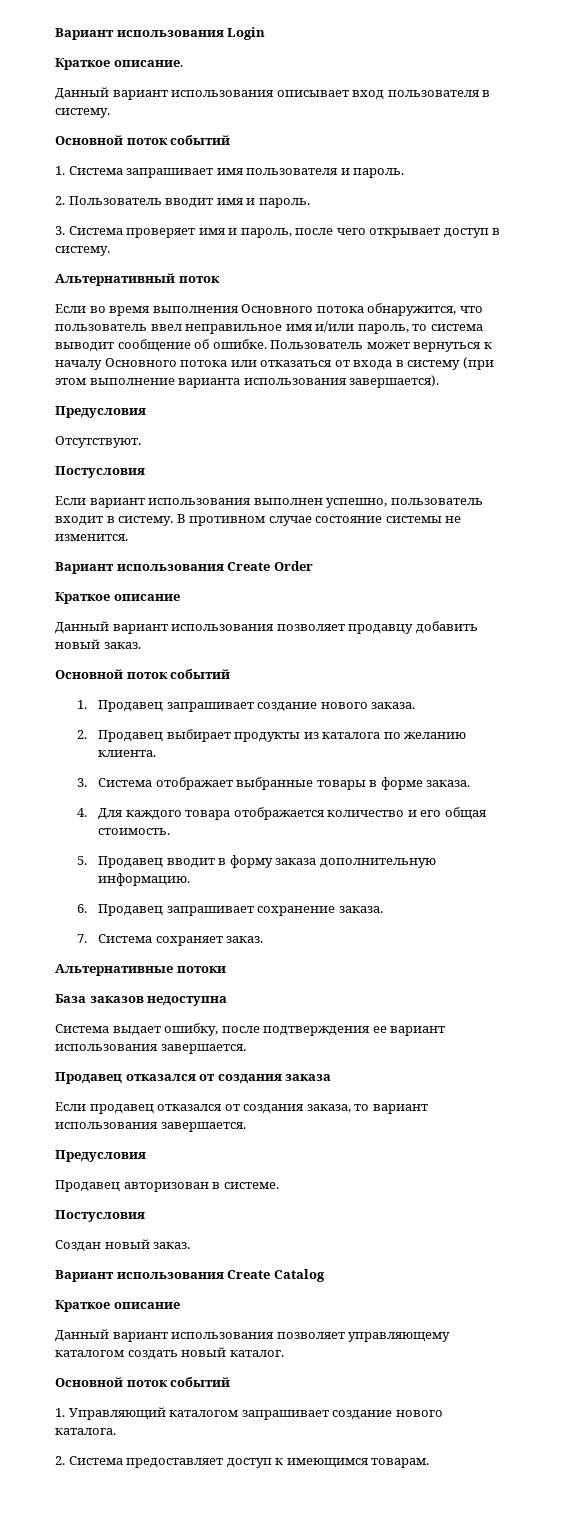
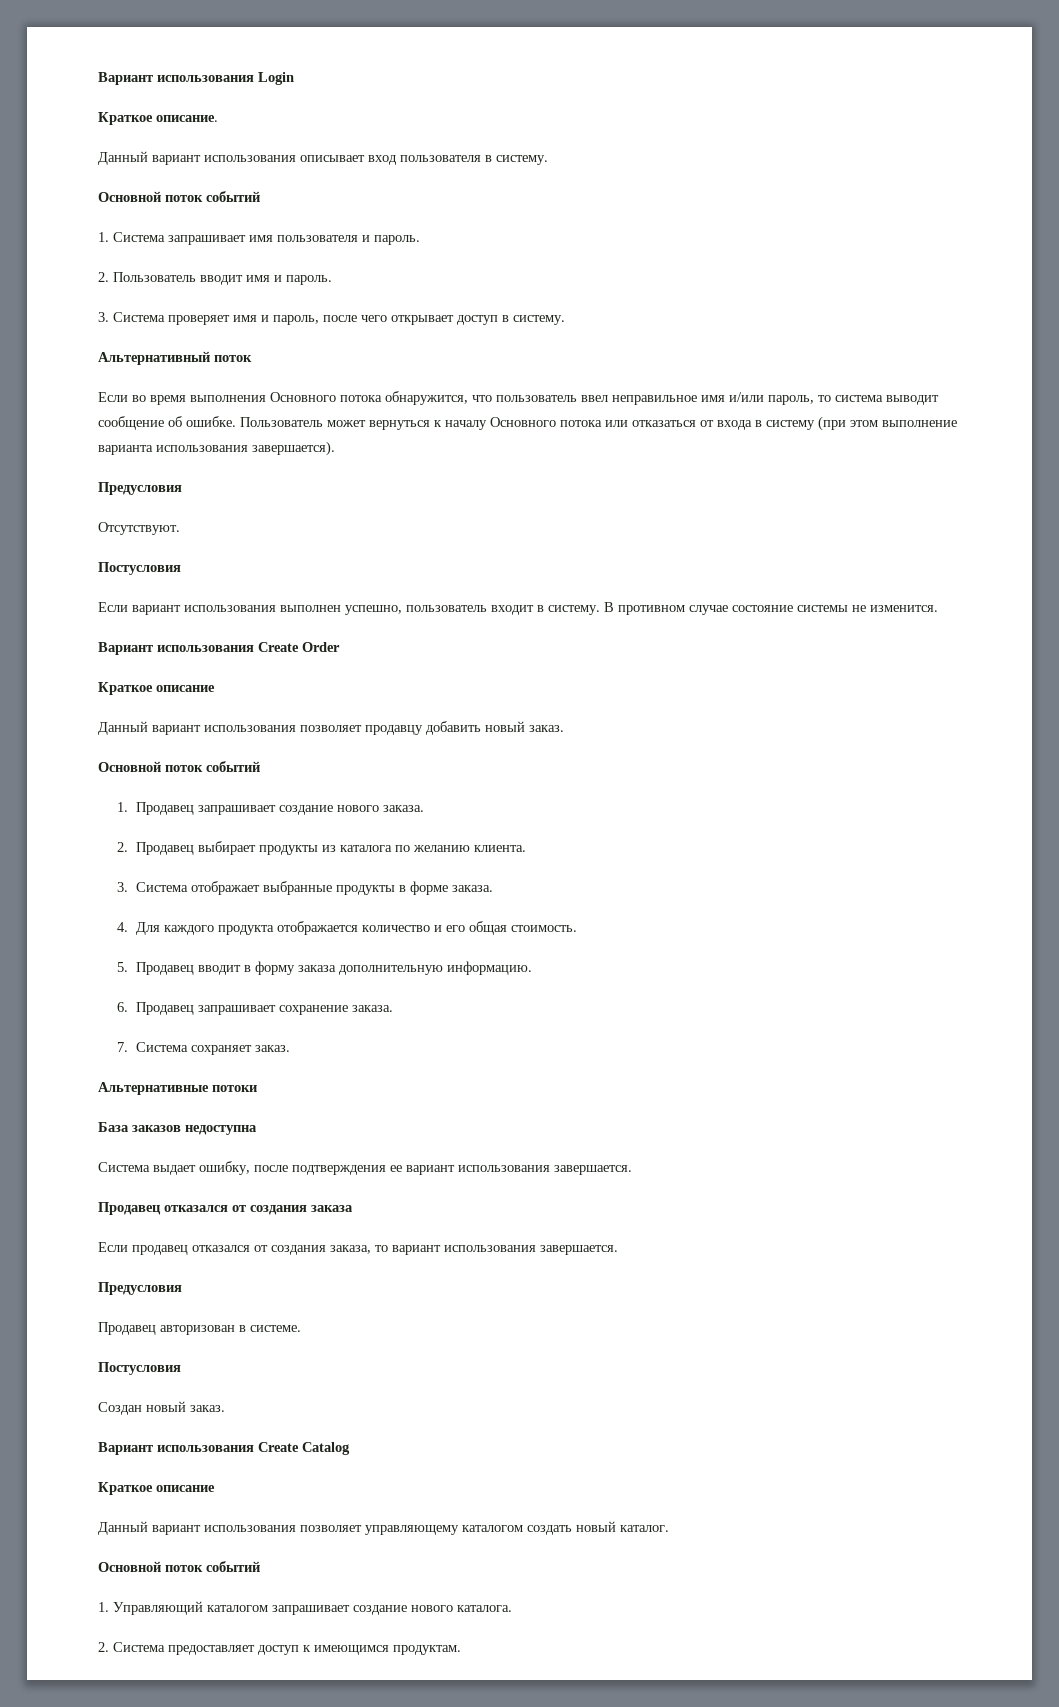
- 3. Система отображает выбранные товары в форме заказа.
+ 3. Система отображает выбранные продукты в форме заказа.
- 4. Для каждого товара отображается количество и его общая стоимость.
+ 4. Для каждого продукта отображается количество и его общая стоимость.
- 2. Система предоставляет доступ к имеющимся товарам.
+ 2. Система предоставляет доступ к имеющимся продуктам.

